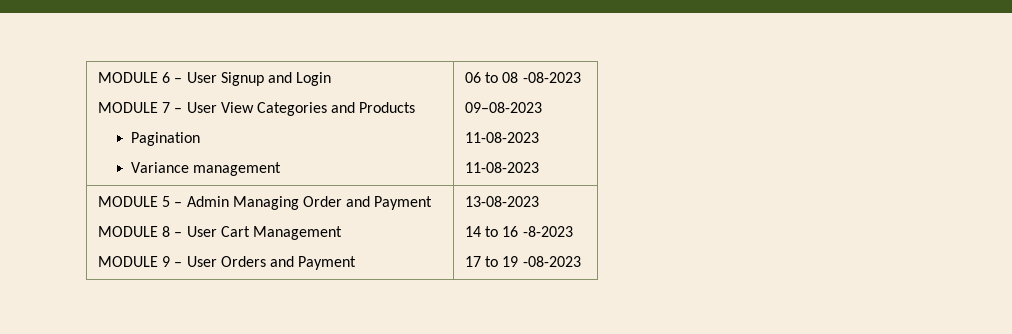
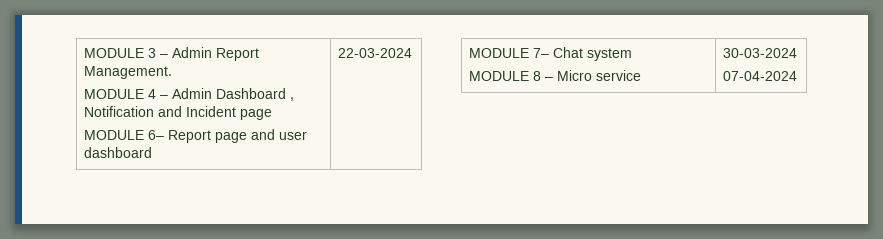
- MODULE 6 – User Signup and Login
- MODULE 7 – User View Categories and Products
- Pagination
- Variance management | 06 to 08 -08-2023
- 09–08-2023
- 11-08-2023
- 11-08-2023
- MODULE 5 – Admin Managing Order and Payment
- MODULE 8 – User Cart Management
- MODULE 9 – User Orders and Payment | 13-08-2023
- 14 to 16 -8-2023
- 17 to 19 -08-2023
+ MODULE 3 – Admin Report Management.
+ MODULE 4 – Admin Dashboard , Notification and Incident page
+ MODULE 6– Report page and user dashboard | 22-03-2024
+ MODULE 7– Chat system
+ MODULE 8 – Micro service | 30-03-2024
+ 07-04-2024

